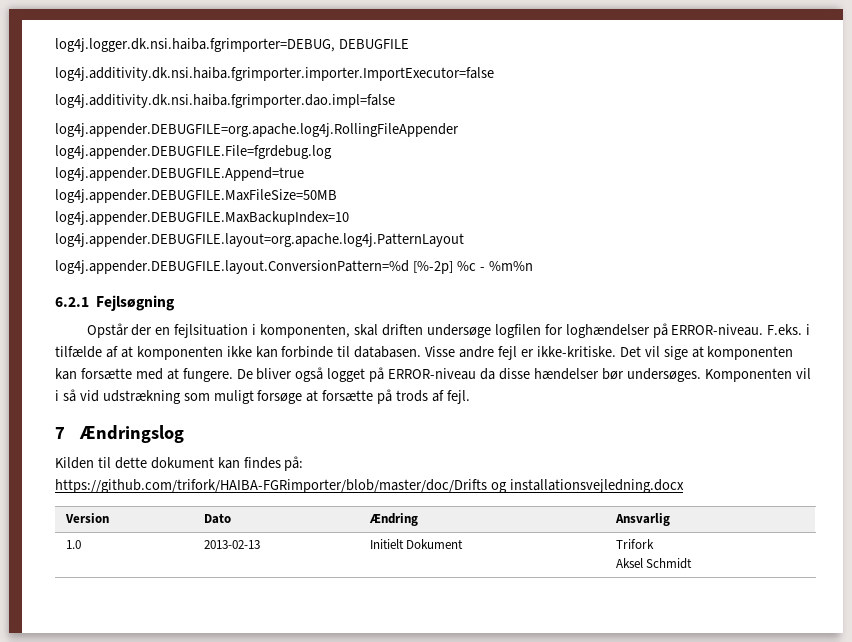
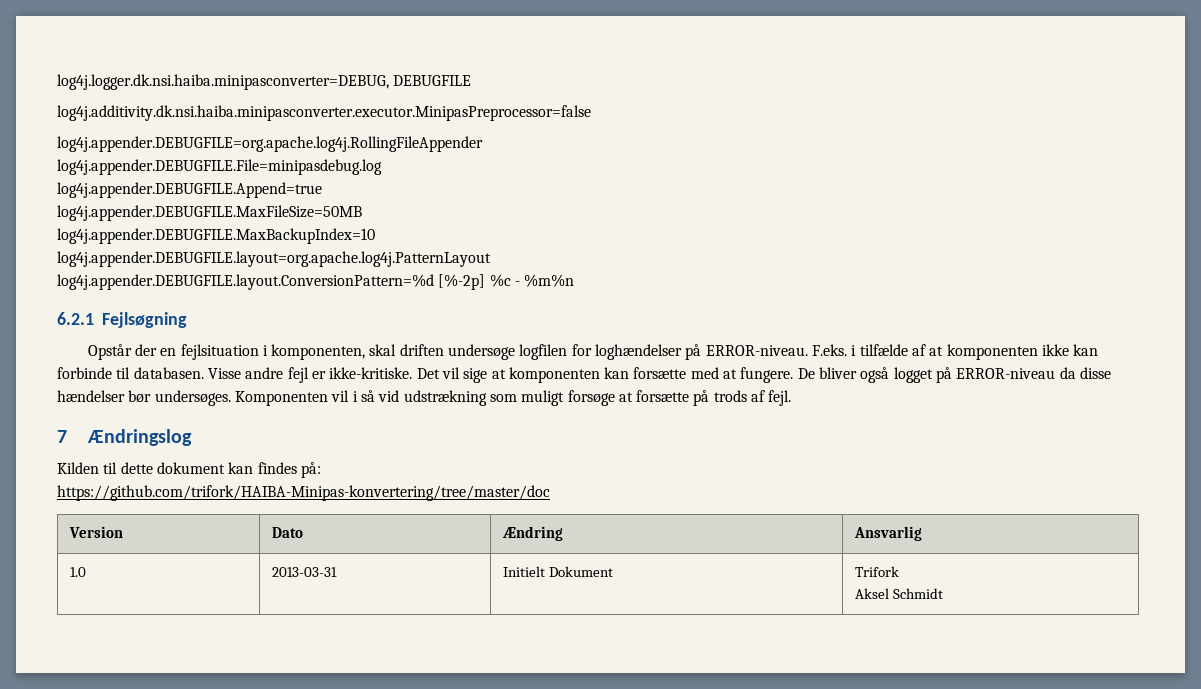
- log4j.logger.dk.nsi.haiba.fgrimporter=DEBUG, DEBUGFILE
+ log4j.logger.dk.nsi.haiba.minipasconverter=DEBUG, DEBUGFILE
- log4j.additivity.dk.nsi.haiba.fgrimporter.importer.ImportExecutor=false
- log4j.additivity.dk.nsi.haiba.fgrimporter.dao.impl=false
+ log4j.additivity.dk.nsi.haiba.minipasconverter.executor.MinipasPreprocessor=false
- log4j.appender.DEBUGFILE.File=fgrdebug.log
+ log4j.appender.DEBUGFILE.File=minipasdebug.log
- https://github.com/trifork/HAIBA-FGRimporter/blob/master/doc/Drifts og installationsvejledning.docx
+ https://github.com/trifork/HAIBA-Minipas-konvertering/tree/master/doc
- 1.0 | 2013-02-13 | Initielt Dokument | Trifork
+ 1.0 | 2013-03-31 | Initielt Dokument | Trifork

